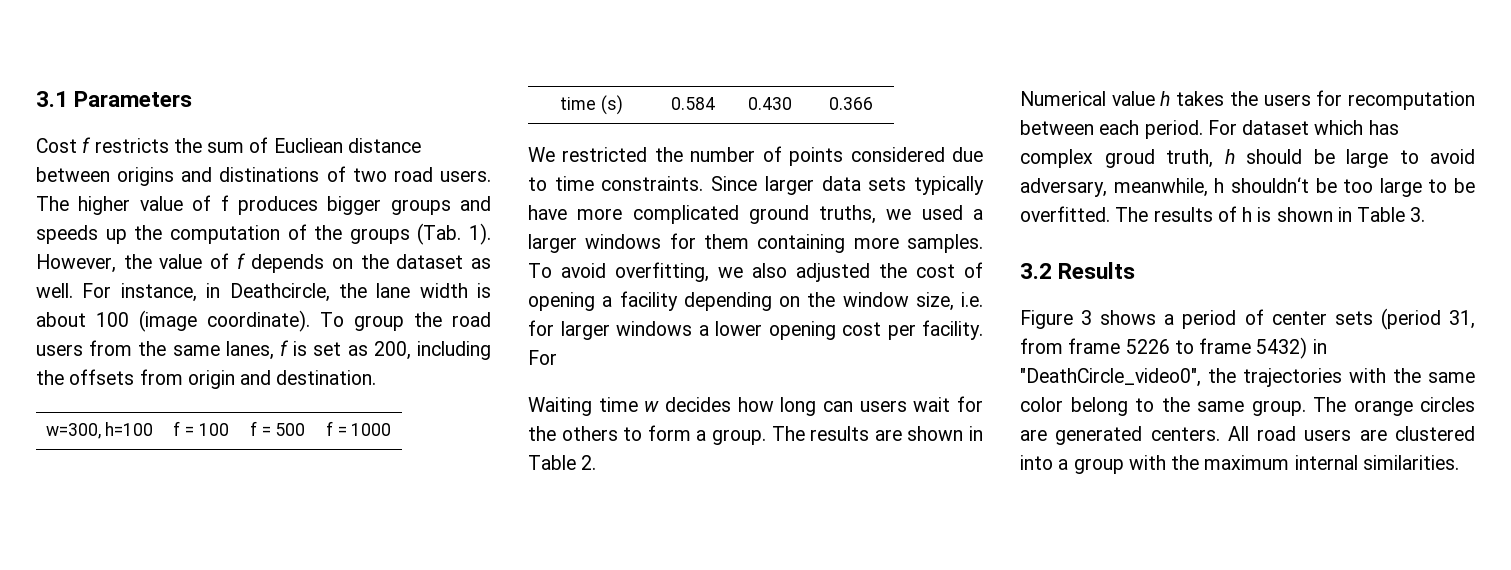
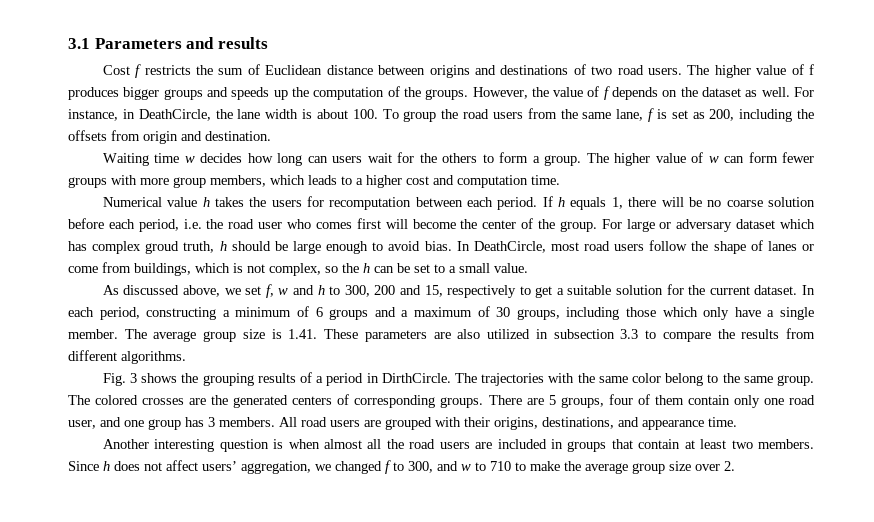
- 3.1 Parameters
+ 3.1 Parameters and results
- Cost f restricts the sum of Eucliean distance between origins and distinations of two road users.
+ Cost f restricts the sum of Euclidean distance between origins and destinations of two road users.
- The higher value of f produces bigger groups and speeds up the computation of the groups (Tab. 1).
+ The higher value of f produces bigger groups and speeds up the computation of the groups.
- For instance, in Deathcircle, the lane width is about 100 (image coordinate). To group the road users from the same lanes, f is set as 200, including the offsets from origin and destination.
+ For instance, in DeathCircle, the lane width is about 100. To group the road users from the same lane, f is set as 200, including the offsets from origin and destination.
- w=300, h=100 | f = 100 | f = 500 | f = 1000
- time (s) | 0.584 | 0.430 | 0.366
- We restricted the number of points considered due to time constraints. Since larger data sets typically have more complicated ground truths, we used a larger windows for them containing more samples. To avoid overfitting, we also adjusted the cost of opening a facility depending on the window size, i.e. for larger windows a lower opening cost per facility. For
- The results are shown in Table 2.
+ The higher value of w can form fewer groups with more group members, which leads to a higher cost and computation time.
- For dataset which has complex groud truth, h should be large to avoid adversary, meanwhile, h shouldn‘t be too large to be overfitted. The results of h is shown in Table 3.
- 3.2 Results
- Figure 3 shows a period of center sets (period 31, from frame 5226 to frame 5432) in "DeathCircle_video0", the trajectories with the same color belong to the same group.
+ If h equals 1, there will be no coarse solution before each period, i.e. the road user who comes first will become the center of the group. For large or adversary dataset which has complex groud truth, h should be large enough to avoid bias. In DeathCircle, most road users follow the shape of lanes or come from buildings, which is not complex, so the h can be set to a small value.
+ As discussed above, we set f, w and h to 300, 200 and 15, respectively to get a suitable solution for the current dataset. In each period, constructing a minimum of 6 groups and a maximum of 30 groups, including those which only have a single member. The average group size is 1.41. These parameters are also utilized in subsection 3.3 to compare the results from different algorithms.
+ Fig. 3 shows the grouping results of a period in DirthCircle. The trajectories with the same color belong to the same group.
- The orange circles are generated centers. All road users are clustered into a group with the maximum internal similarities.
+ The colored crosses are the generated centers of corresponding groups. There are 5 groups, four of them contain only one road user, and one group has 3 members. All road users are grouped with their origins, destinations, and appearance time.
+ Another interesting question is when almost all the road users are included in groups that contain at least two members. Since h does not affect users’ aggregation, we changed f to 300, and w to 710 to make the average group size over 2.

